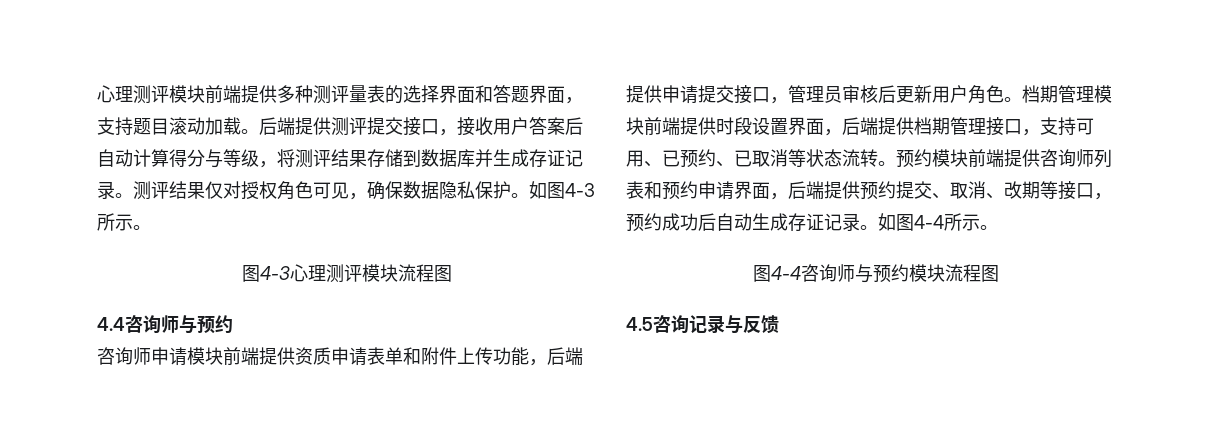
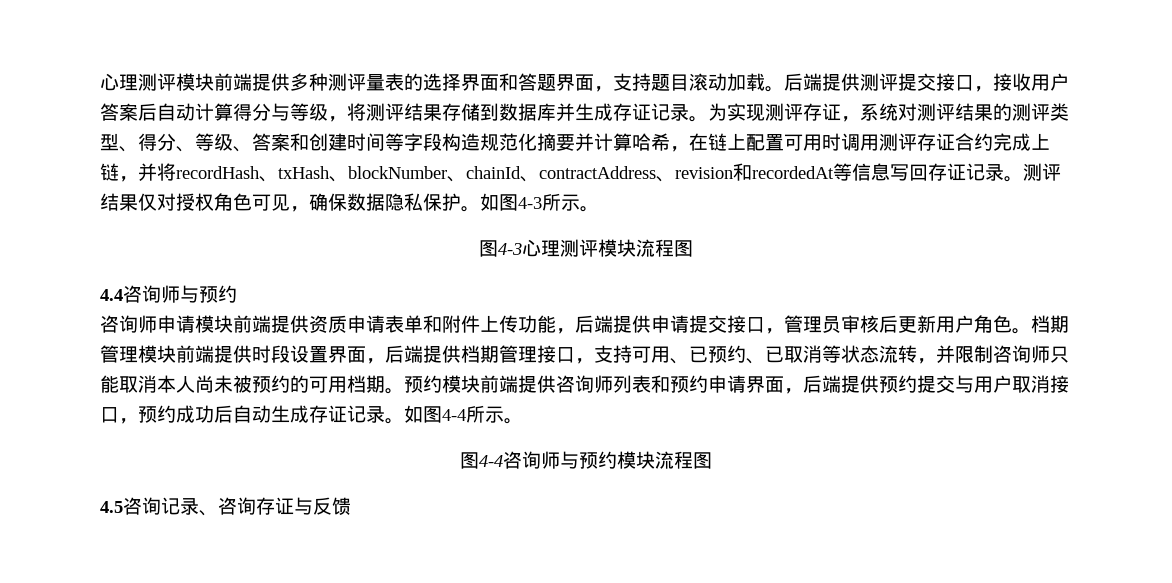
+ 为实现测评存证，系统对测评结果的测评类型、得分、等级、答案和创建时间等字段构造规范化摘要并计算哈希，在链上配置可用时调用测评存证合约完成上链，并将recordHash、txHash、blockNumber、chainId、contractAddress、revision和recordedAt等信息写回存证记录。
- 档期管理模块前端提供时段设置界面，后端提供档期管理接口，支持可用、已预约、已取消等状态流转。
+ 档期管理模块前端提供时段设置界面，后端提供档期管理接口，支持可用、已预约、已取消等状态流转，并限制咨询师只能取消本人尚未被预约的可用档期。
- 预约模块前端提供咨询师列表和预约申请界面，后端提供预约提交、取消、改期等接口，预约成功后自动生成存证记录。
+ 预约模块前端提供咨询师列表和预约申请界面，后端提供预约提交与用户取消接口，预约成功后自动生成存证记录。
- 4.5咨询记录与反馈
+ 4.5咨询记录、咨询存证与反馈

